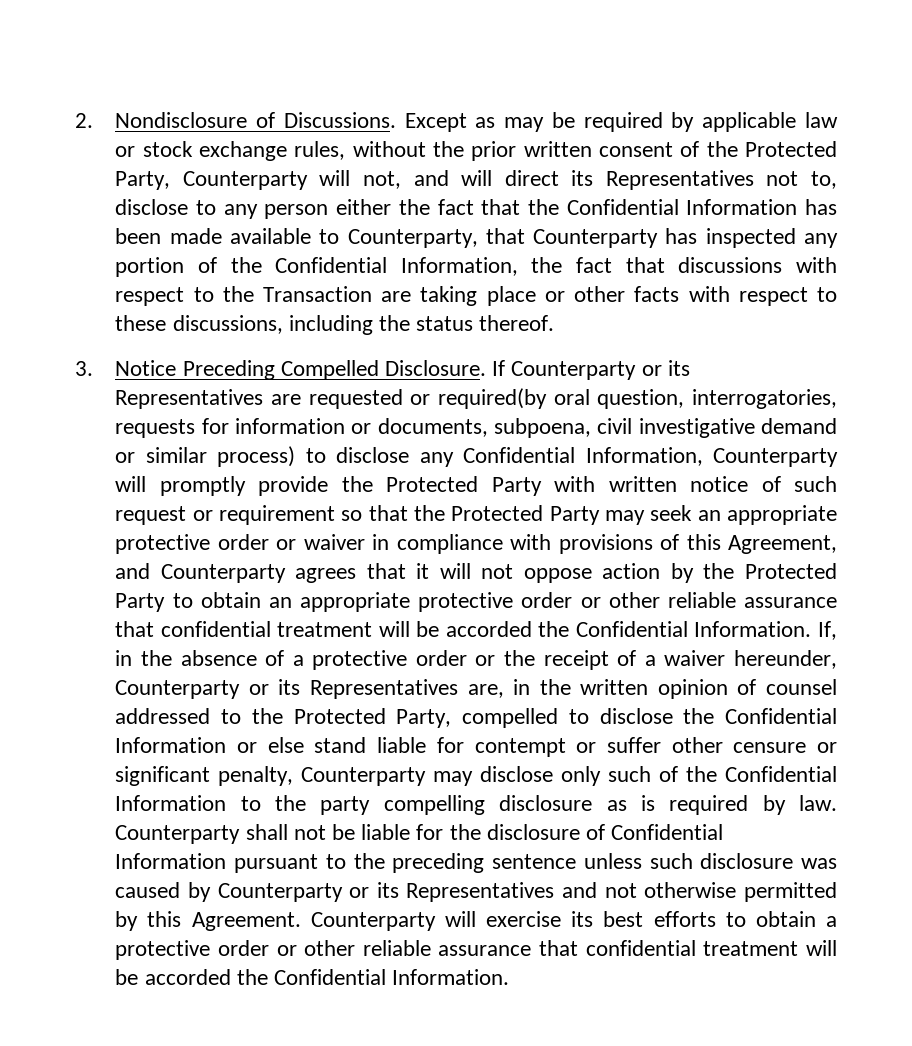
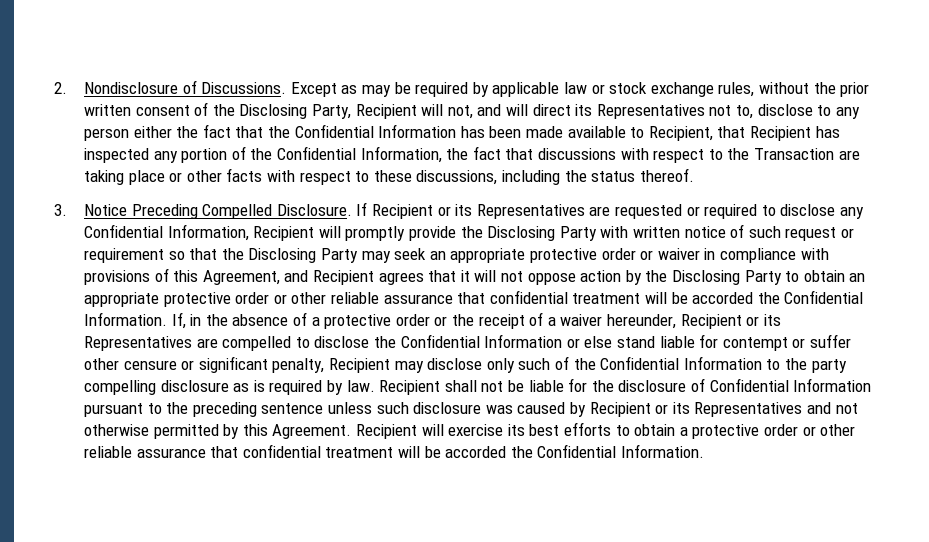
- Except as may be required by applicable law or stock exchange rules, without the prior written consent of the Protected Party, Counterparty will not, and will direct its Representatives not to, disclose to any person either the fact that the Confidential Information has been made available to Counterparty, that Counterparty has inspected any portion of the Confidential Information, the fact that discussions with respect to the Transaction are taking place or other facts with respect to these discussions, including the status thereof.
+ Except as may be required by applicable law or stock exchange rules, without the prior written consent of the Disclosing Party, Recipient will not, and will direct its Representatives not to, disclose to any person either the fact that the Confidential Information has been made available to Recipient, that Recipient has inspected any portion of the Confidential Information, the fact that discussions with respect to the Transaction are taking place or other facts with respect to these discussions, including the status thereof.
- If Counterparty or its Representatives are requested or required(by oral question, interrogatories, requests for information or documents, subpoena, civil investigative demand or similar process) to disclose any Confidential Information, Counterparty will promptly provide the Protected Party with written notice of such request or requirement so that the Protected Party may seek an appropriate protective order or waiver in compliance with provisions of this Agreement, and Counterparty agrees that it will not oppose action by the Protected Party to obtain an appropriate protective order or other reliable assurance that confidential treatment will be accorded the Confidential Information.
+ If Recipient or its Representatives are requested or required to disclose any Confidential Information, Recipient will promptly provide the Disclosing Party with written notice of such request or requirement so that the Disclosing Party may seek an appropriate protective order or waiver in compliance with provisions of this Agreement, and Recipient agrees that it will not oppose action by the Disclosing Party to obtain an appropriate protective order or other reliable assurance that confidential treatment will be accorded the Confidential Information.
- If, in the absence of a protective order or the receipt of a waiver hereunder, Counterparty or its Representatives are, in the written opinion of counsel addressed to the Protected Party, compelled to disclose the Confidential Information or else stand liable for contempt or suffer other censure or significant penalty, Counterparty may disclose only such of the Confidential Information to the party compelling disclosure as is required by law.
+ If, in the absence of a protective order or the receipt of a waiver hereunder, Recipient or its Representatives are compelled to disclose the Confidential Information or else stand liable for contempt or suffer other censure or significant penalty, Recipient may disclose only such of the Confidential Information to the party compelling disclosure as is required by law.
- Counterparty shall not be liable for the disclosure of Confidential Information pursuant to the preceding sentence unless such disclosure was caused by Counterparty or its Representatives and not otherwise permitted by this Agreement.
+ Recipient shall not be liable for the disclosure of Confidential Information pursuant to the preceding sentence unless such disclosure was caused by Recipient or its Representatives and not otherwise permitted by this Agreement.
- Counterparty will exercise its best efforts to obtain a protective order or other reliable assurance that confidential treatment will be accorded the Confidential Information.
+ Recipient will exercise its best efforts to obtain a protective order or other reliable assurance that confidential treatment will be accorded the Confidential Information.

